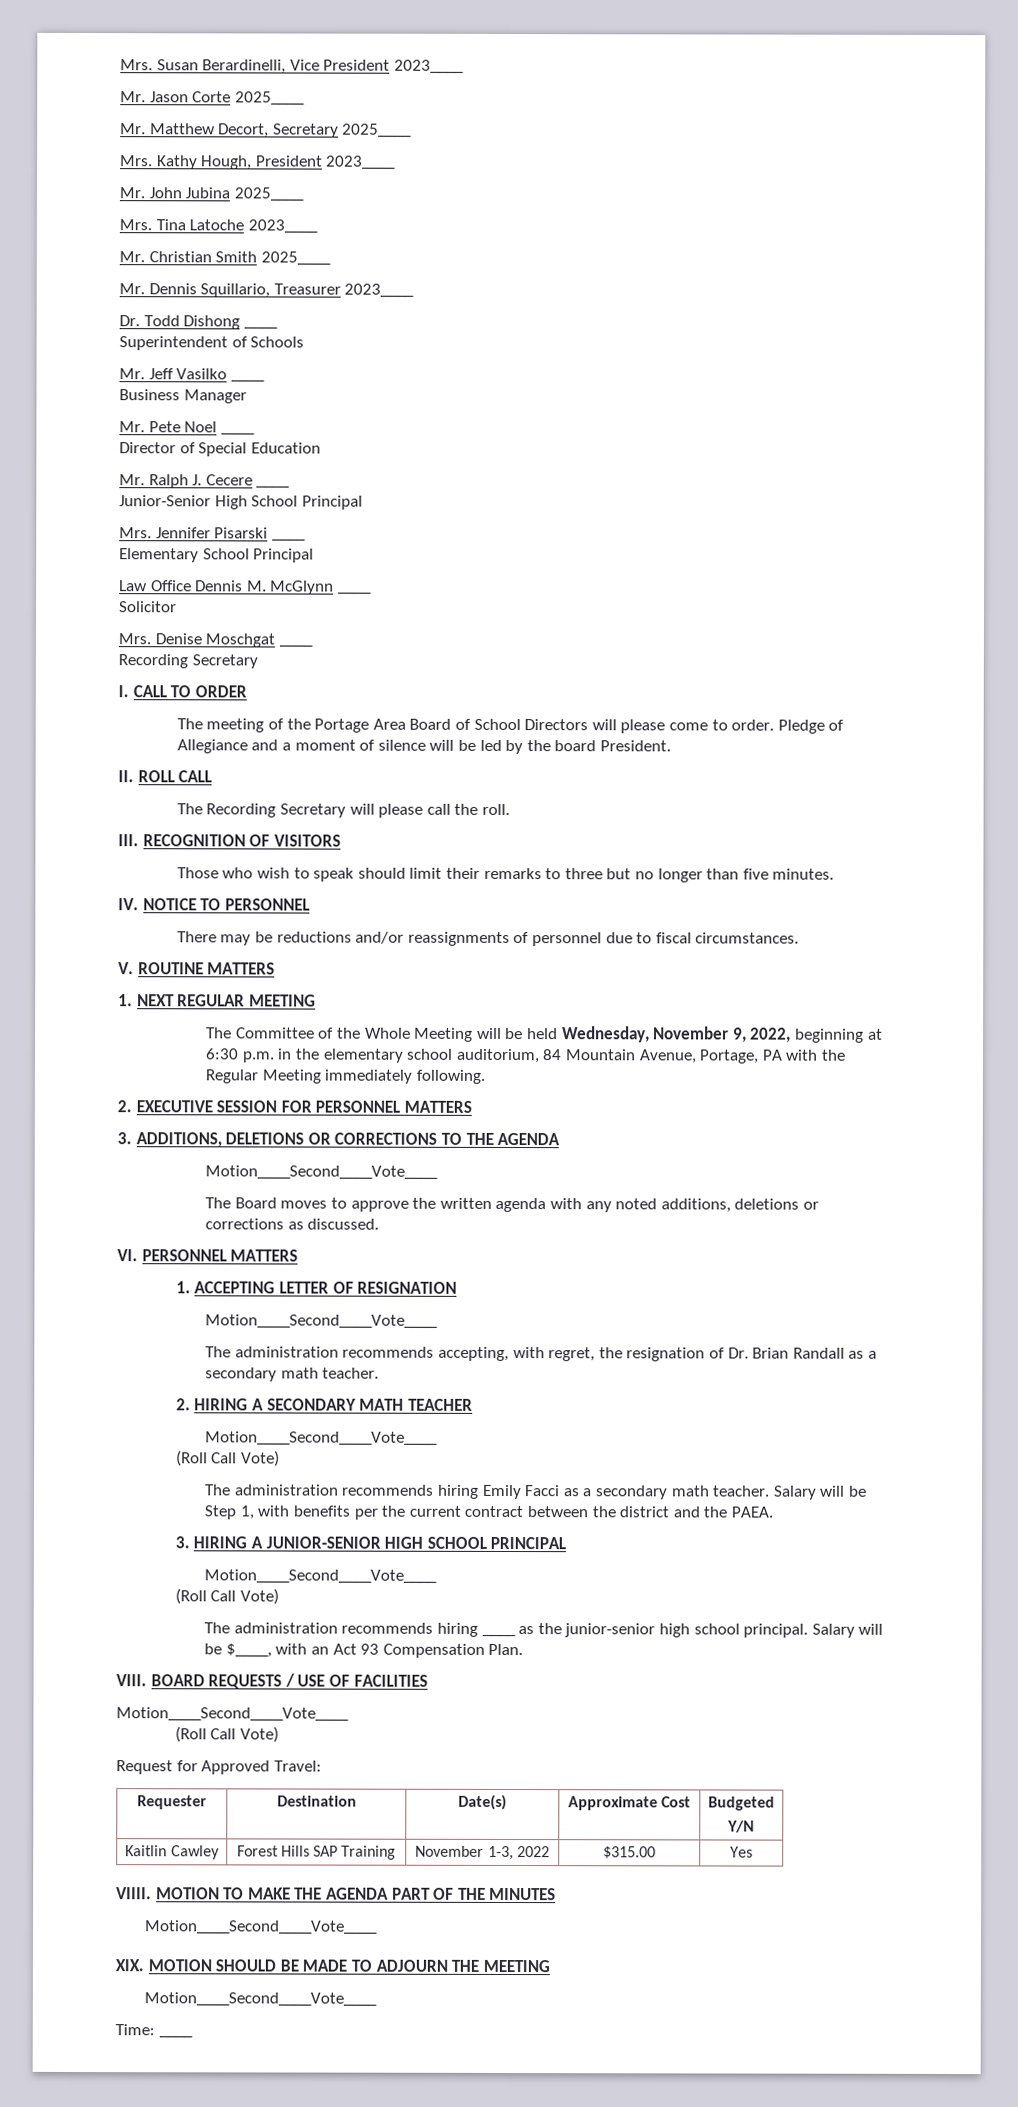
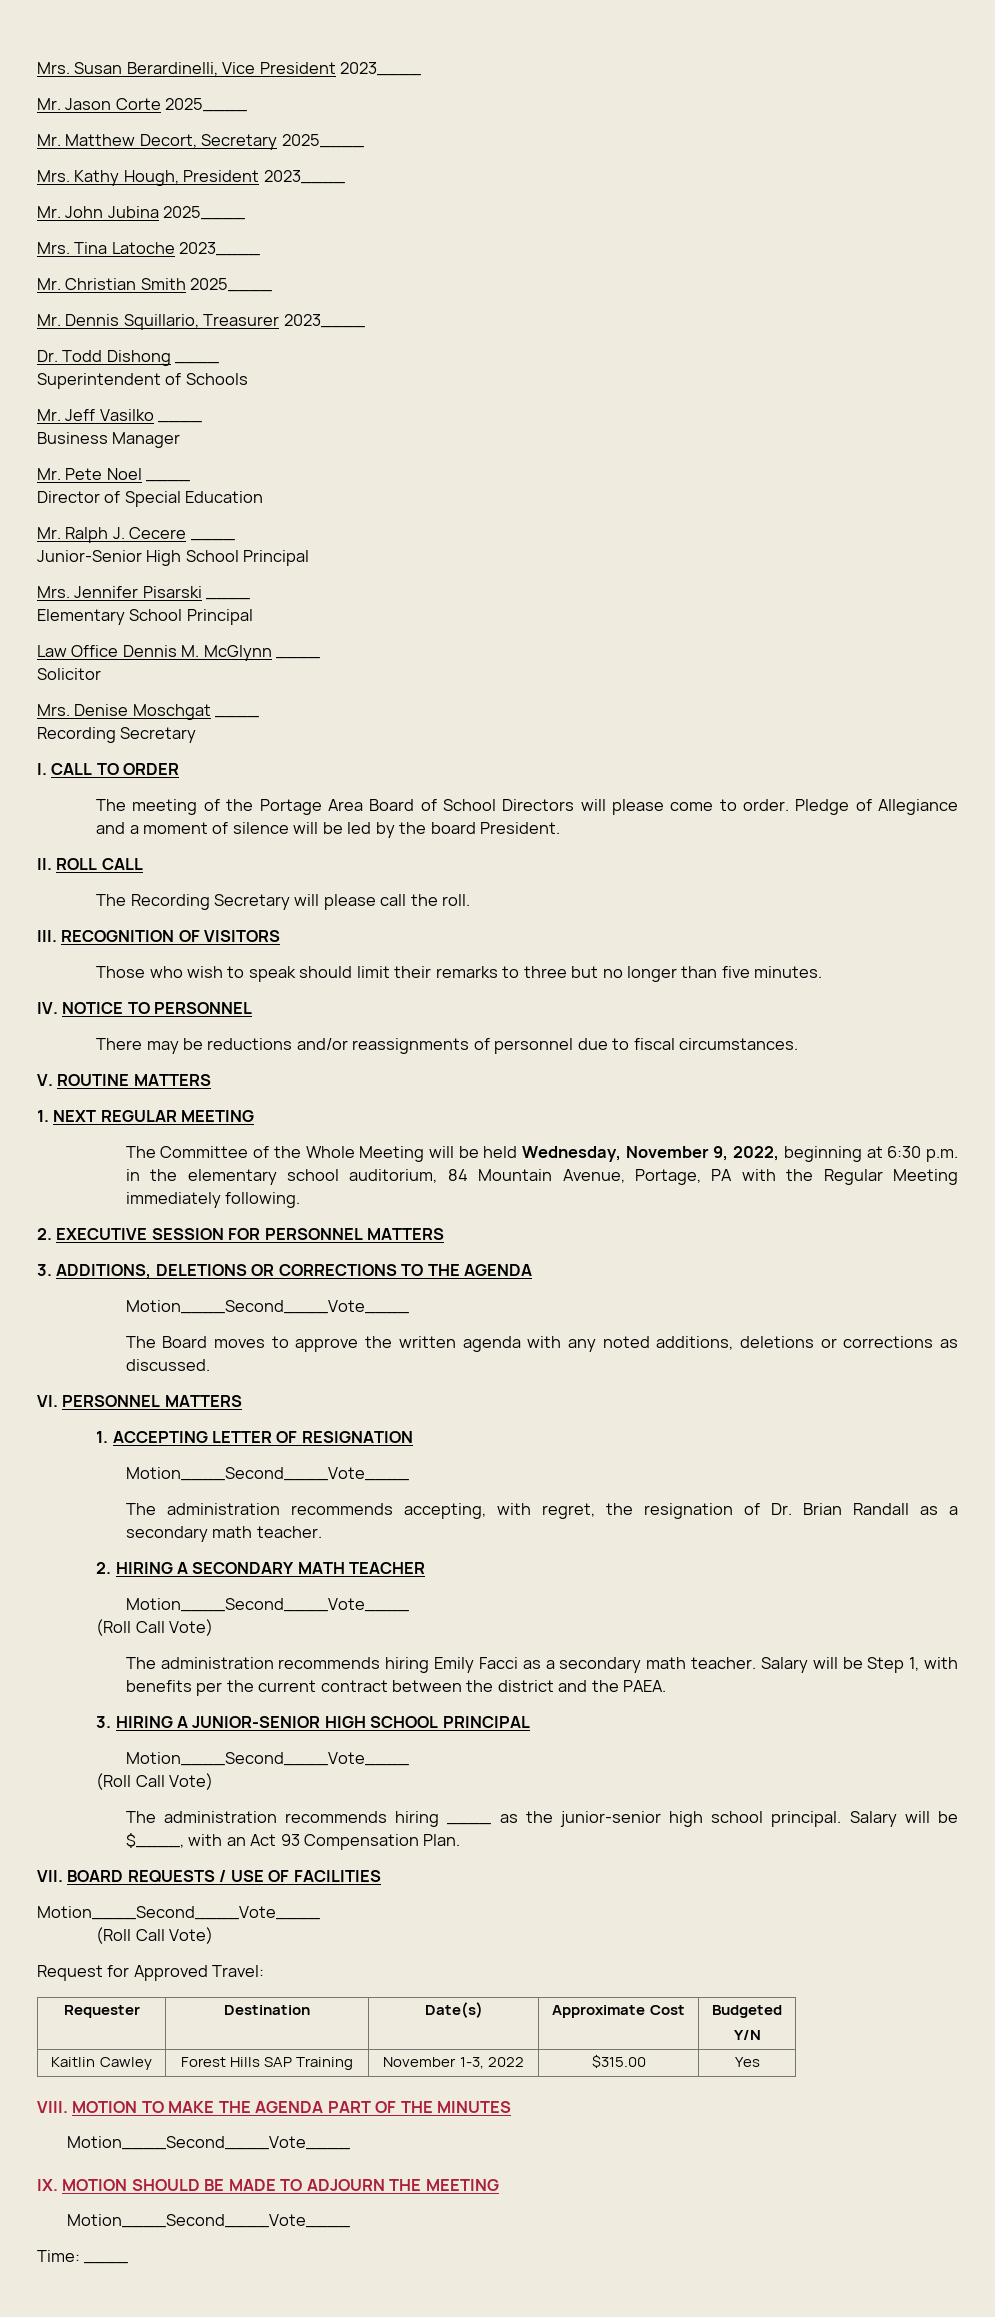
- VIII. BOARD REQUESTS / USE OF FACILITIES
+ VII. BOARD REQUESTS / USE OF FACILITIES
- VIIII.
+ VIII.
- XIX. MOTION SHOULD BE MADE TO ADJOURN THE MEETING
+ IX. MOTION SHOULD BE MADE TO ADJOURN THE MEETING

